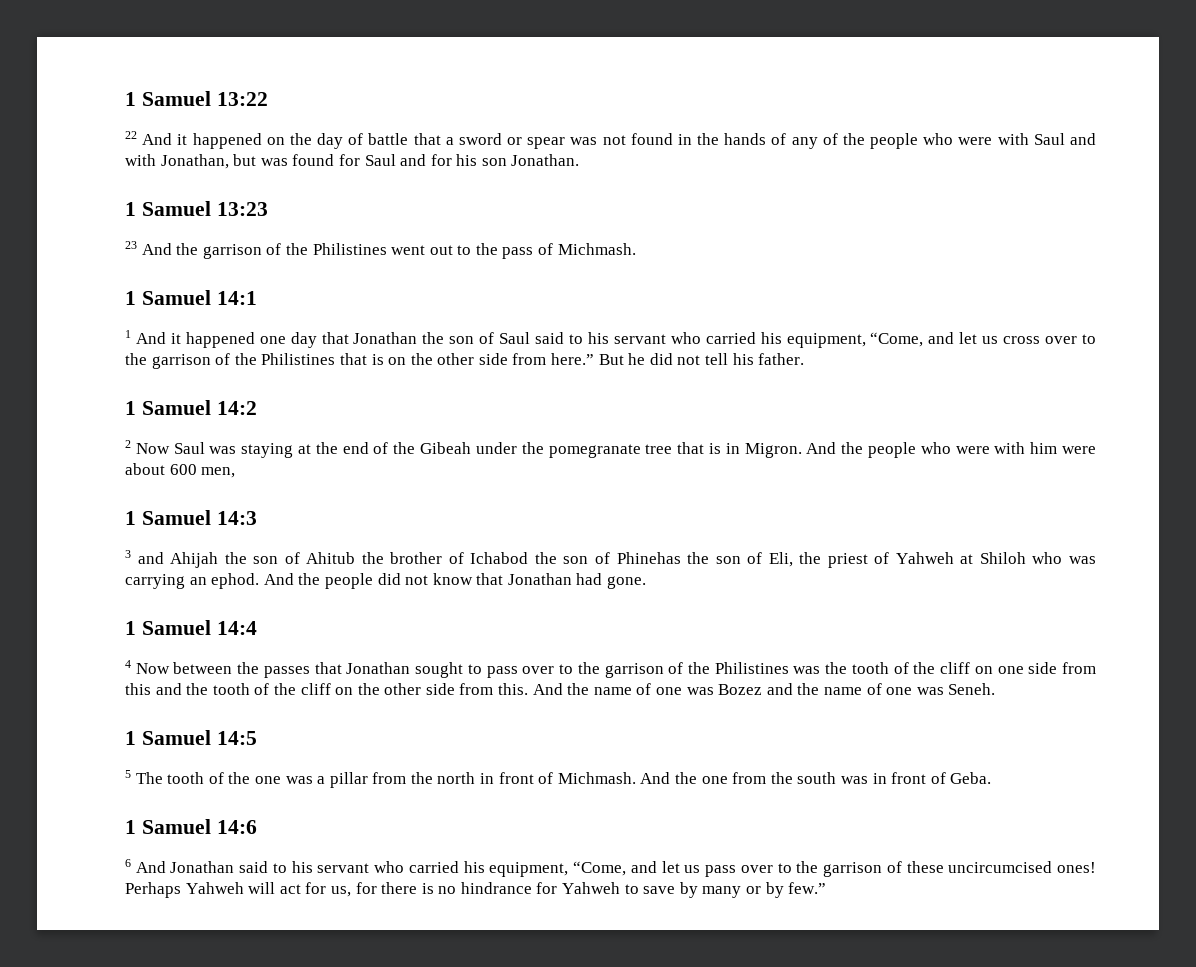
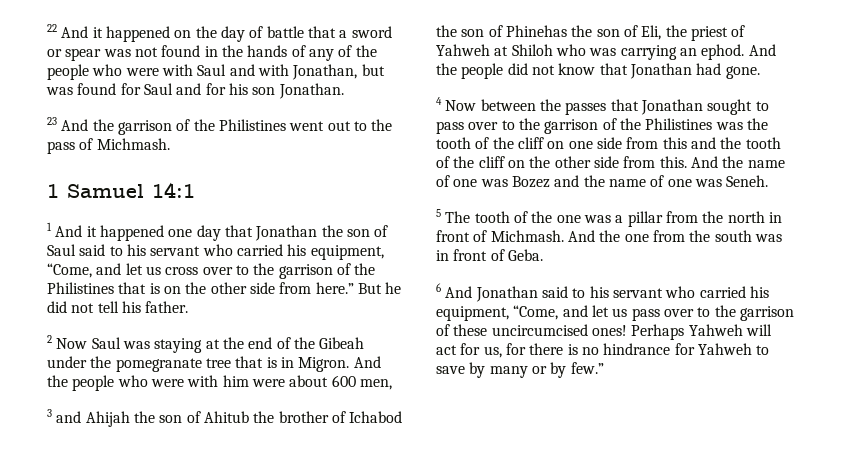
- 1 Samuel 13:22
- 1 Samuel 13:23
- 1 Samuel 14:2
- 1 Samuel 14:3
- 1 Samuel 14:4
- 1 Samuel 14:5
- 1 Samuel 14:6

